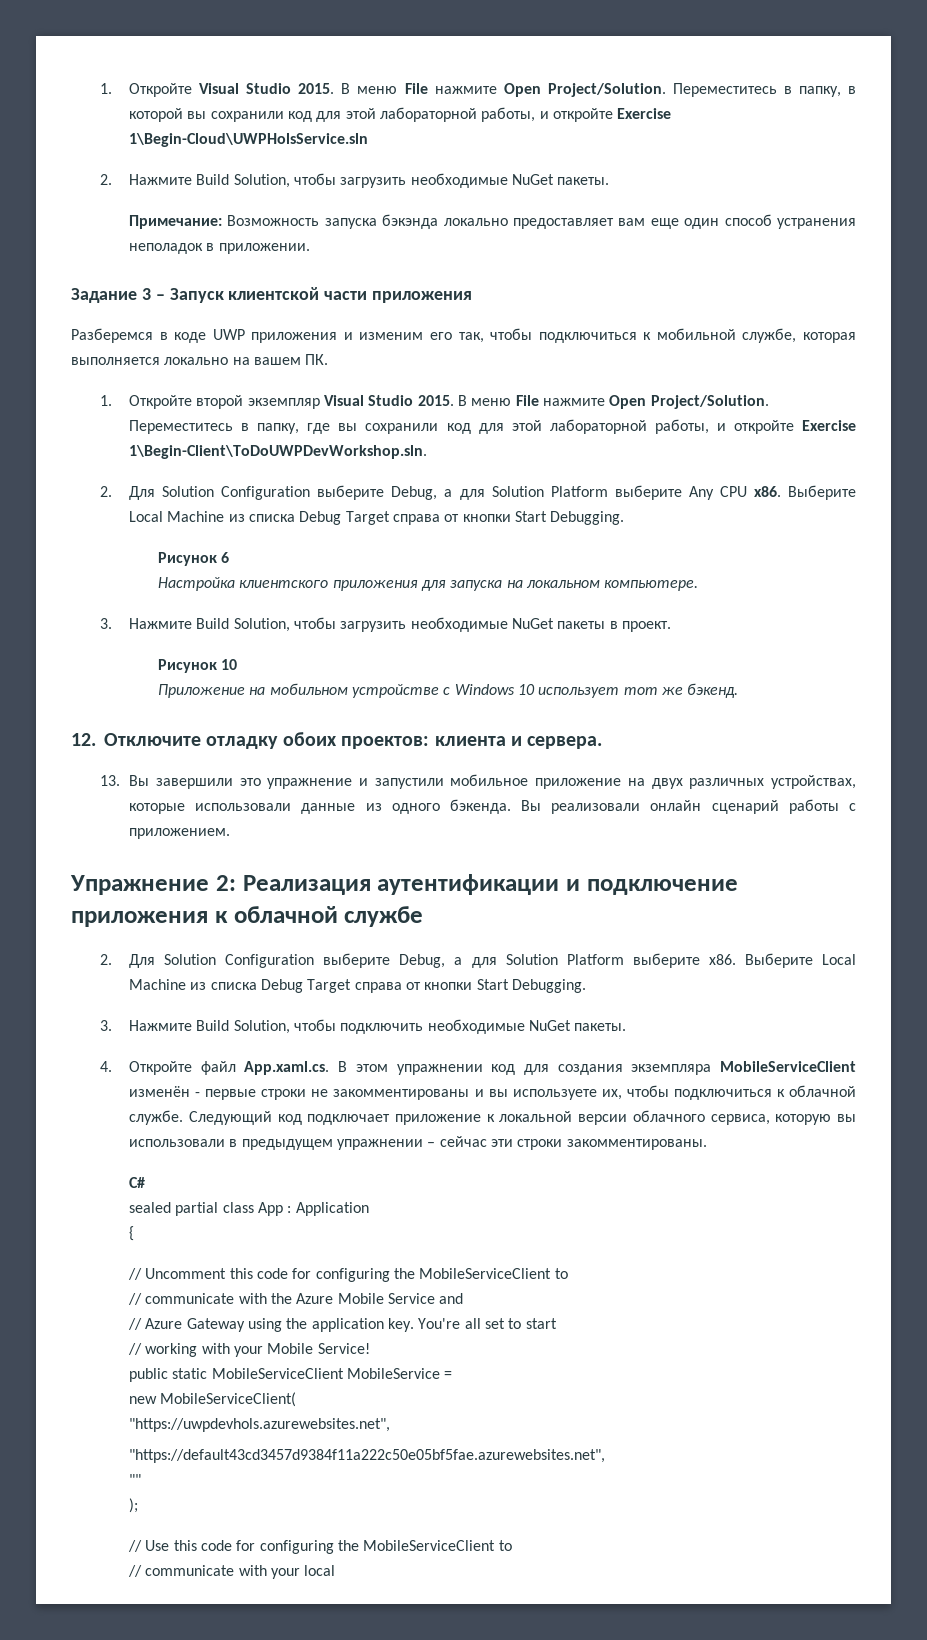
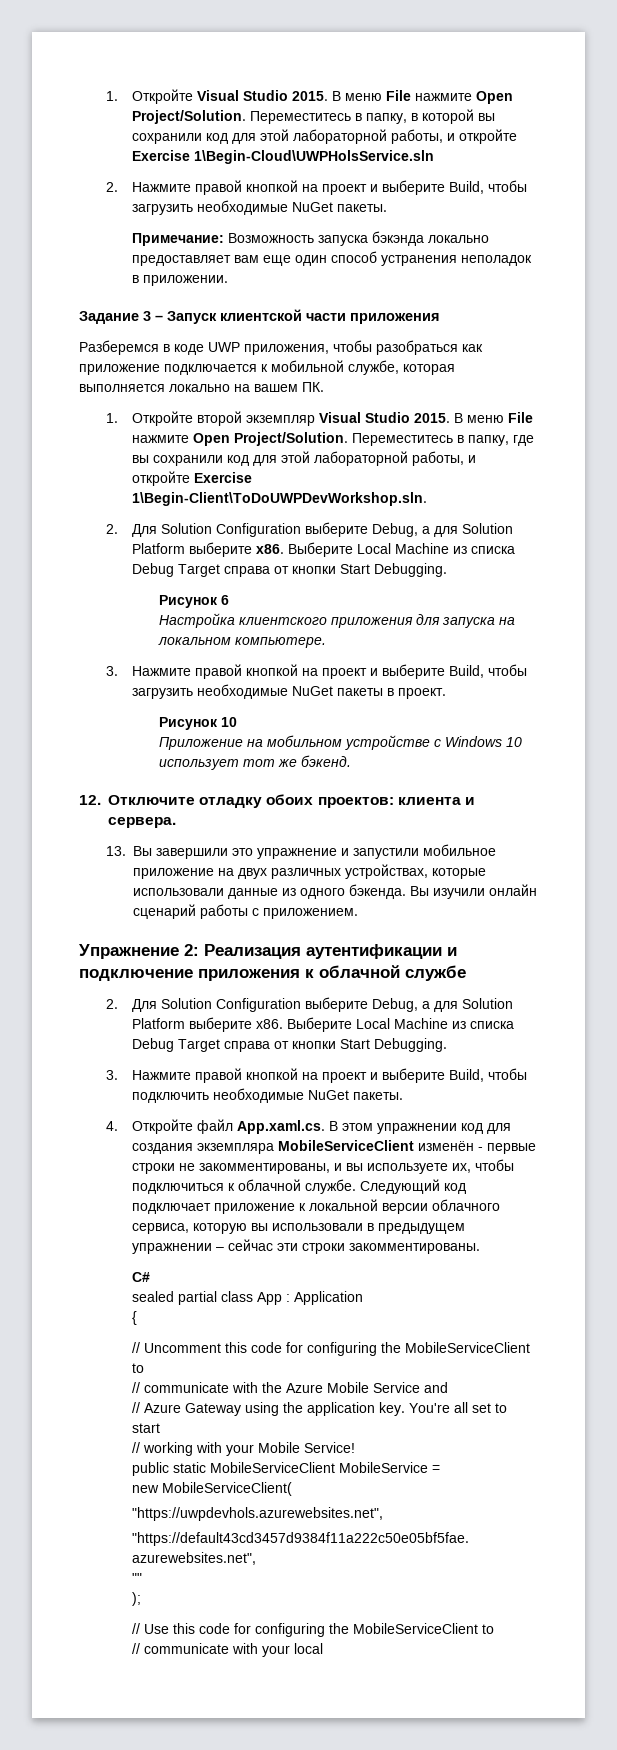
- 2. Нажмите Build Solution, чтобы загрузить необходимые NuGet пакеты.
+ 2. Нажмите правой кнопкой на проект и выберите Build, чтобы загрузить необходимые NuGet пакеты.
- Разберемся в коде UWP приложения и изменим его так, чтобы подключиться к мобильной службе, которая выполняется локально на вашем ПК.
+ Разберемся в коде UWP приложения, чтобы разобраться как приложение подключается к мобильной службе, которая выполняется локально на вашем ПК.
  Переместитесь в папку, где вы сохранили код для этой лабораторной работы, и откройте Exercise 1\Begin-Client\ToDoUWPDevWorkshop.sln.
- 2. Для Solution Configuration выберите Debug, а для Solution Platform выберите Any CPU x86.
+ 2. Для Solution Configuration выберите Debug, а для Solution Platform выберите x86.
- 3. Нажмите Build Solution, чтобы загрузить необходимые NuGet пакеты в проект.
+ 3. Нажмите правой кнопкой на проект и выберите Build, чтобы загрузить необходимые NuGet пакеты в проект.
- Вы реализовали онлайн сценарий работы с приложением.
+ Вы изучили онлайн сценарий работы с приложением.
- 3. Нажмите Build Solution, чтобы подключить необходимые NuGet пакеты.
+ 3. Нажмите правой кнопкой на проект и выберите Build, чтобы подключить необходимые NuGet пакеты.
- 4. Откройте файл App.xaml.cs. В этом упражнении код для создания экземпляра MobileServiceClient изменён - первые строки не закомментированы и вы используете их, чтобы подключиться к облачной службе.
+ 4. Откройте файл App.xaml.cs. В этом упражнении код для создания экземпляра MobileServiceClient изменён - первые строки не закомментированы, и вы используете их, чтобы подключиться к облачной службе.

